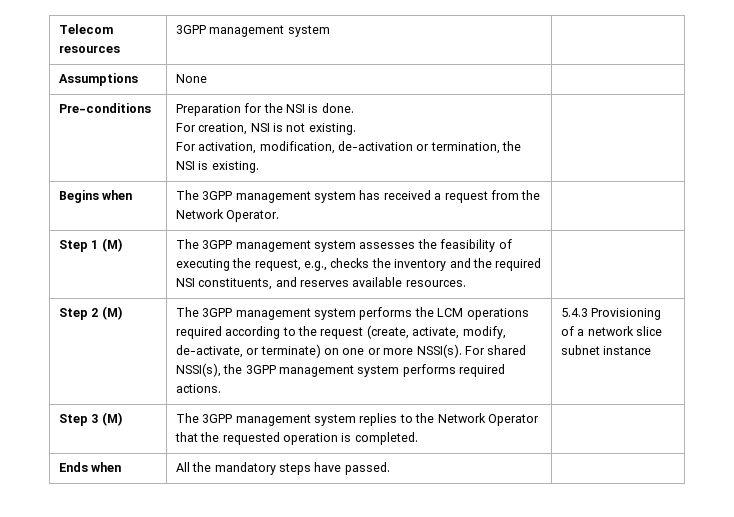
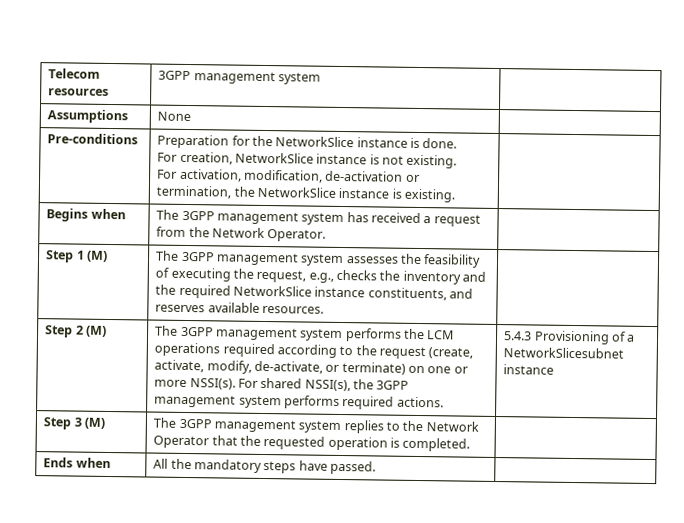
- Pre-conditions | Preparation for the NSI is done.
- For creation, NSI is not existing.
- For activation, modification, de-activation or termination, the NSI is existing. |
+ Pre-conditions | Preparation for the NetworkSlice instance is done.
+ For creation, NetworkSlice instance is not existing.
+ For activation, modification, de-activation or termination, the NetworkSlice instance is existing. |
- Step 1 (M) | The 3GPP management system assesses the feasibility of executing the request, e.g., checks the inventory and the required NSI constituents, and reserves available resources. |
+ Step 1 (M) | The 3GPP management system assesses the feasibility of executing the request, e.g., checks the inventory and the required NetworkSlice instance constituents, and reserves available resources. |
- 5.4.3 Provisioning of a network slice subnet instance
+ 5.4.3 Provisioning of a NetworkSlicesubnet instance

